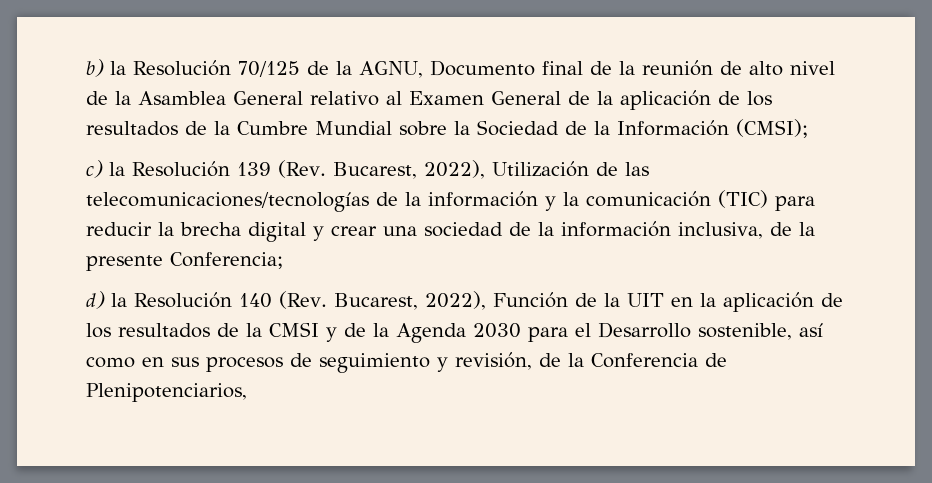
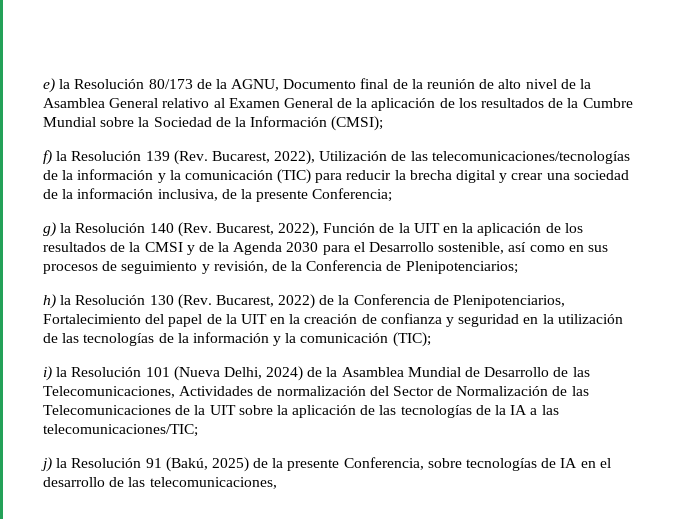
- b) la Resolución 70/125 de la AGNU, Documento final de la reunión de alto nivel de la Asamblea General relativo al Examen General de la aplicación de los resultados de la Cumbre Mundial sobre la Sociedad de la Información (CMSI);
+ e) la Resolución 80/173 de la AGNU, Documento final de la reunión de alto nivel de la Asamblea General relativo al Examen General de la aplicación de los resultados de la Cumbre Mundial sobre la Sociedad de la Información (CMSI);
- c) la Resolución 139 (Rev. Bucarest, 2022), Utilización de las telecomunicaciones/tecnologías de la información y la comunicación (TIC) para reducir la brecha digital y crear una sociedad de la información inclusiva, de la presente Conferencia;
+ f) la Resolución 139 (Rev. Bucarest, 2022), Utilización de las telecomunicaciones/tecnologías de la información y la comunicación (TIC) para reducir la brecha digital y crear una sociedad de la información inclusiva, de la presente Conferencia;
- d) la Resolución 140 (Rev. Bucarest, 2022), Función de la UIT en la aplicación de los resultados de la CMSI y de la Agenda 2030 para el Desarrollo sostenible, así como en sus procesos de seguimiento y revisión, de la Conferencia de Plenipotenciarios,
+ g) la Resolución 140 (Rev. Bucarest, 2022), Función de la UIT en la aplicación de los resultados de la CMSI y de la Agenda 2030 para el Desarrollo sostenible, así como en sus procesos de seguimiento y revisión, de la Conferencia de Plenipotenciarios;
+ h) la Resolución 130 (Rev. Bucarest, 2022) de la Conferencia de Plenipotenciarios, Fortalecimiento del papel de la UIT en la creación de confianza y seguridad en la utilización de las tecnologías de la información y la comunicación (TIC);
+ i) la Resolución 101 (Nueva Delhi, 2024) de la Asamblea Mundial de Desarrollo de las Telecomunicaciones, Actividades de normalización del Sector de Normalización de las Telecomunicaciones de la UIT sobre la aplicación de las tecnologías de la IA a las telecomunicaciones/TIC;
+ j) la Resolución 91 (Bakú, 2025) de la presente Conferencia, sobre tecnologías de IA en el desarrollo de las telecomunicaciones,

